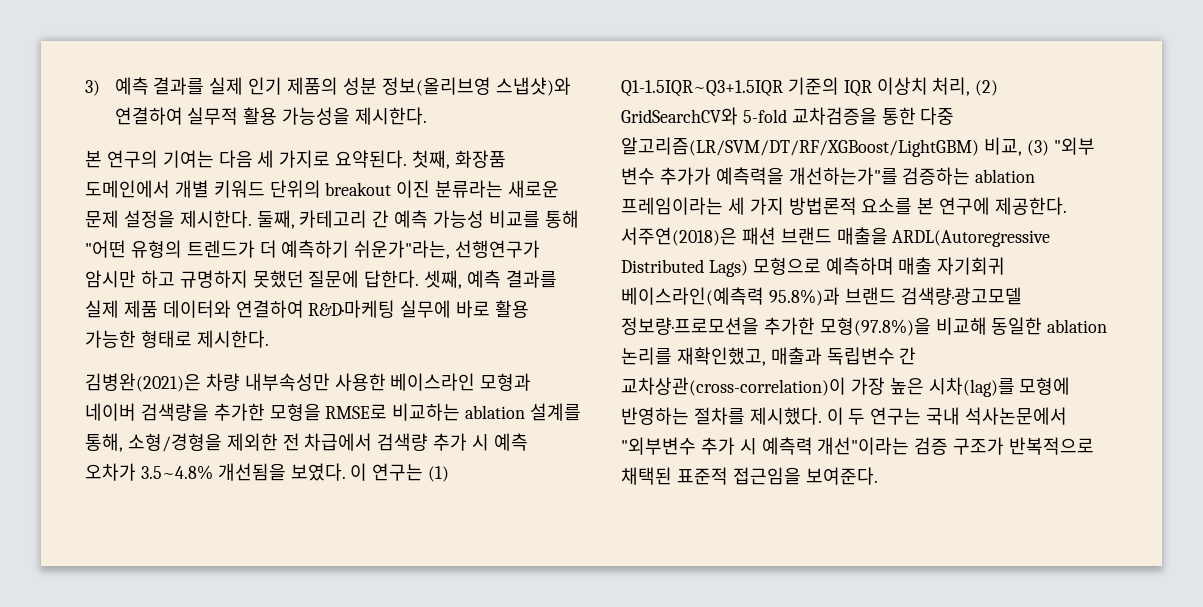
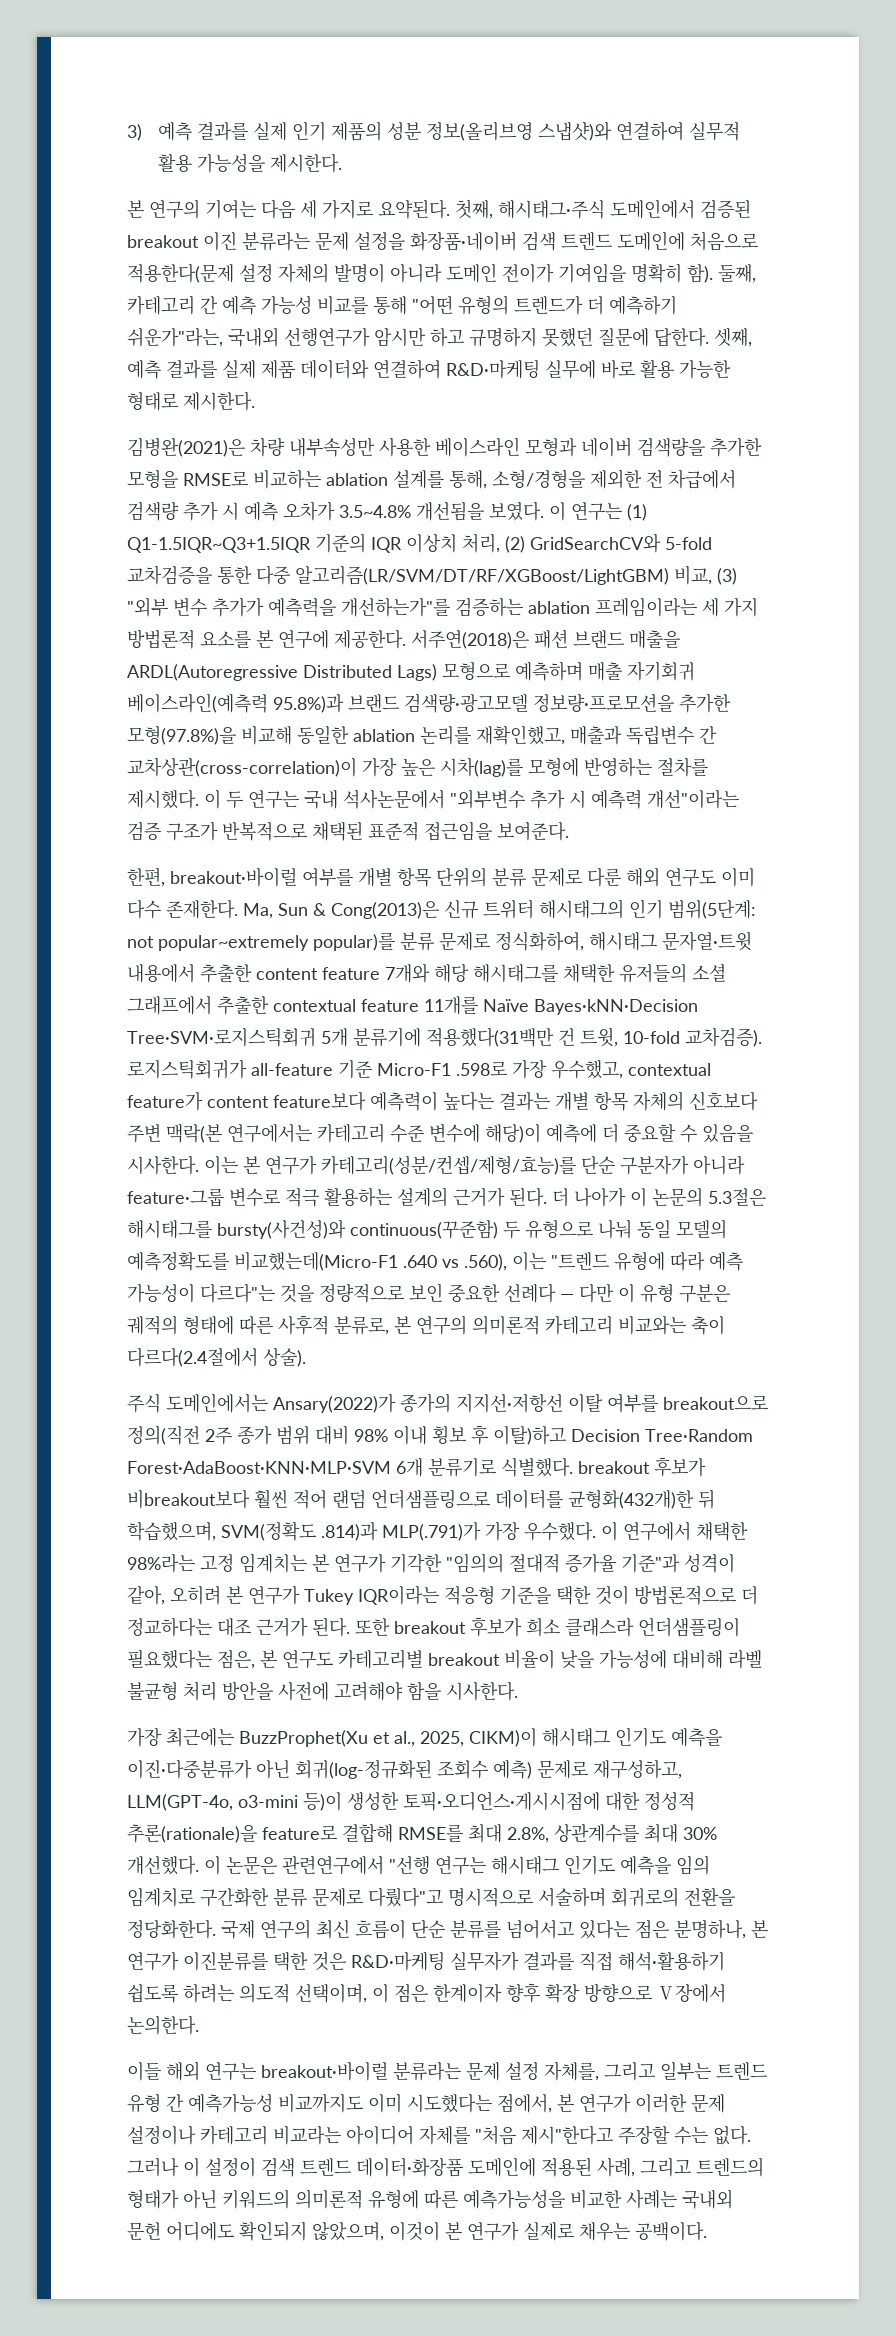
- 첫째, 화장품 도메인에서 개별 키워드 단위의 breakout 이진 분류라는 새로운 문제 설정을 제시한다.
+ 첫째, 해시태그·주식 도메인에서 검증된 breakout 이진 분류라는 문제 설정을 화장품·네이버 검색 트렌드 도메인에 처음으로 적용한다(문제 설정 자체의 발명이 아니라 도메인 전이가 기여임을 명확히 함).
- 둘째, 카테고리 간 예측 가능성 비교를 통해 "어떤 유형의 트렌드가 더 예측하기 쉬운가"라는, 선행연구가 암시만 하고 규명하지 못했던 질문에 답한다.
+ 둘째, 카테고리 간 예측 가능성 비교를 통해 "어떤 유형의 트렌드가 더 예측하기 쉬운가"라는, 국내외 선행연구가 암시만 하고 규명하지 못했던 질문에 답한다.
+ 한편, breakout·바이럴 여부를 개별 항목 단위의 분류 문제로 다룬 해외 연구도 이미 다수 존재한다. Ma, Sun & Cong(2013)은 신규 트위터 해시태그의 인기 범위(5단계: not popular~extremely popular)를 분류 문제로 정식화하여, 해시태그 문자열·트윗 내용에서 추출한 content feature 7개와 해당 해시태그를 채택한 유저들의 소셜 그래프에서 추출한 contextual feature 11개를 Naïve Bayes·kNN·Decision Tree·SVM·로지스틱회귀 5개 분류기에 적용했다(31백만 건 트윗, 10-fold 교차검증). 로지스틱회귀가 all-feature 기준 Micro-F1 .598로 가장 우수했고, contextual feature가 content feature보다 예측력이 높다는 결과는 개별 항목 자체의 신호보다 주변 맥락(본 연구에서는 카테고리 수준 변수에 해당)이 예측에 더 중요할 수 있음을 시사한다. 이는 본 연구가 카테고리(성분/컨셉/제형/효능)를 단순 구분자가 아니라 feature·그룹 변수로 적극 활용하는 설계의 근거가 된다. 더 나아가 이 논문의 5.3절은 해시태그를 bursty(사건성)와 continuous(꾸준함) 두 유형으로 나눠 동일 모델의 예측정확도를 비교했는데(Micro-F1 .640 vs .560), 이는 "트렌드 유형에 따라 예측 가능성이 다르다"는 것을 정량적으로 보인 중요한 선례다 — 다만 이 유형 구분은 궤적의 형태에 따른 사후적 분류로, 본 연구의 의미론적 카테고리 비교와는 축이 다르다(2.4절에서 상술).
+ 주식 도메인에서는 Ansary(2022)가 종가의 지지선·저항선 이탈 여부를 breakout으로 정의(직전 2주 종가 범위 대비 98% 이내 횡보 후 이탈)하고 Decision Tree·Random Forest·AdaBoost·KNN·MLP·SVM 6개 분류기로 식별했다. breakout 후보가 비breakout보다 훨씬 적어 랜덤 언더샘플링으로 데이터를 균형화(432개)한 뒤 학습했으며, SVM(정확도 .814)과 MLP(.791)가 가장 우수했다. 이 연구에서 채택한 98%라는 고정 임계치는 본 연구가 기각한 "임의의 절대적 증가율 기준"과 성격이 같아, 오히려 본 연구가 Tukey IQR이라는 적응형 기준을 택한 것이 방법론적으로 더 정교하다는 대조 근거가 된다. 또한 breakout 후보가 희소 클래스라 언더샘플링이 필요했다는 점은, 본 연구도 카테고리별 breakout 비율이 낮을 가능성에 대비해 라벨 불균형 처리 방안을 사전에 고려해야 함을 시사한다.
+ 가장 최근에는 BuzzProphet(Xu et al., 2025, CIKM)이 해시태그 인기도 예측을 이진·다중분류가 아닌 회귀(log-정규화된 조회수 예측) 문제로 재구성하고, LLM(GPT-4o, o3-mini 등)이 생성한 토픽·오디언스·게시시점에 대한 정성적 추론(rationale)을 feature로 결합해 RMSE를 최대 2.8%, 상관계수를 최대 30% 개선했다. 이 논문은 관련연구에서 "선행 연구는 해시태그 인기도 예측을 임의 임계치로 구간화한 분류 문제로 다뤘다"고 명시적으로 서술하며 회귀로의 전환을 정당화한다. 국제 연구의 최신 흐름이 단순 분류를 넘어서고 있다는 점은 분명하나, 본 연구가 이진분류를 택한 것은 R&D·마케팅 실무자가 결과를 직접 해석·활용하기 쉽도록 하려는 의도적 선택이며, 이 점은 한계이자 향후 확장 방향으로 Ⅴ장에서 논의한다.
+ 이들 해외 연구는 breakout·바이럴 분류라는 문제 설정 자체를, 그리고 일부는 트렌드 유형 간 예측가능성 비교까지도 이미 시도했다는 점에서, 본 연구가 이러한 문제 설정이나 카테고리 비교라는 아이디어 자체를 "처음 제시"한다고 주장할 수는 없다. 그러나 이 설정이 검색 트렌드 데이터·화장품 도메인에 적용된 사례, 그리고 트렌드의 형태가 아닌 키워드의 의미론적 유형에 따른 예측가능성을 비교한 사례는 국내외 문헌 어디에도 확인되지 않았으며, 이것이 본 연구가 실제로 채우는 공백이다.

